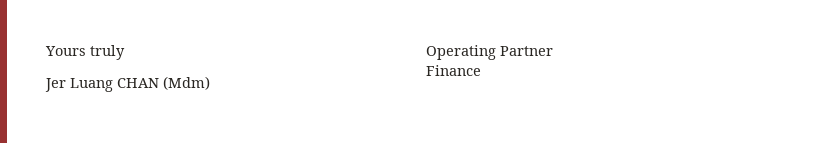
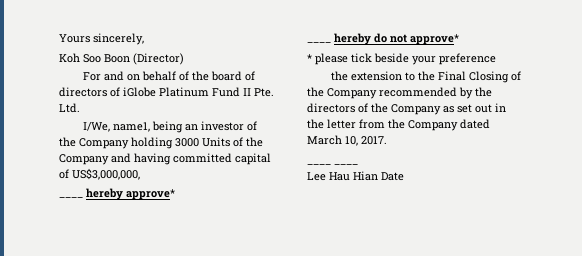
- Yours truly
- Jer Luang CHAN (Mdm)
- Operating Partner
- Finance
+ Yours sincerely,
+ Koh Soo Boon (Director)
+ For and on behalf of the board of directors of iGlobe Platinum Fund II Pte. Ltd.
+ I/We, name1, being an investor of the Company holding 3000 Units of the Company and having committed capital of US$3,000,000,
+ ____ hereby approve*
+ ____ hereby do not approve*
+ * please tick beside your preference
+ the extension to the Final Closing of the Company recommended by the directors of the Company as set out in the letter from the Company dated March 10, 2017.
+ ____ ____
+ Lee Hau Hian Date

